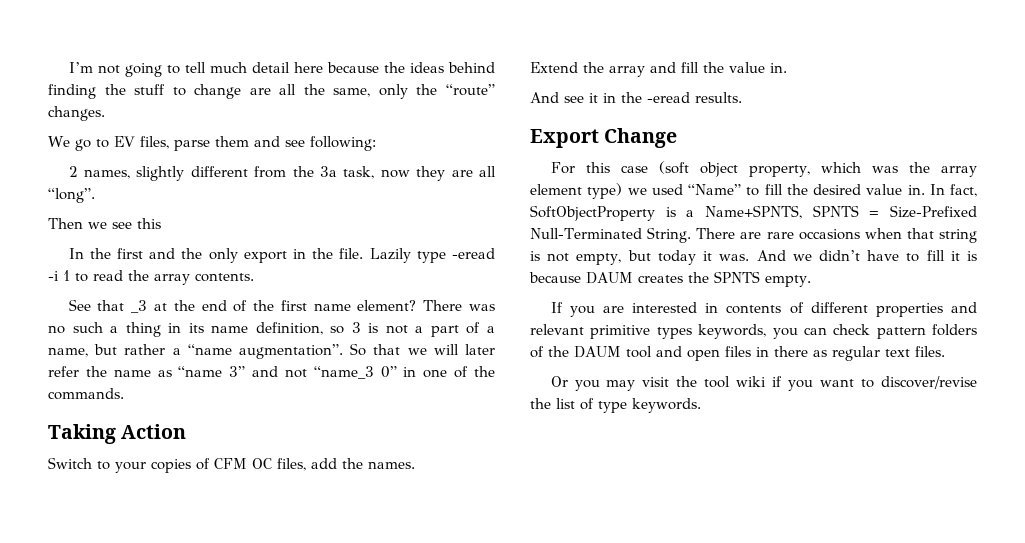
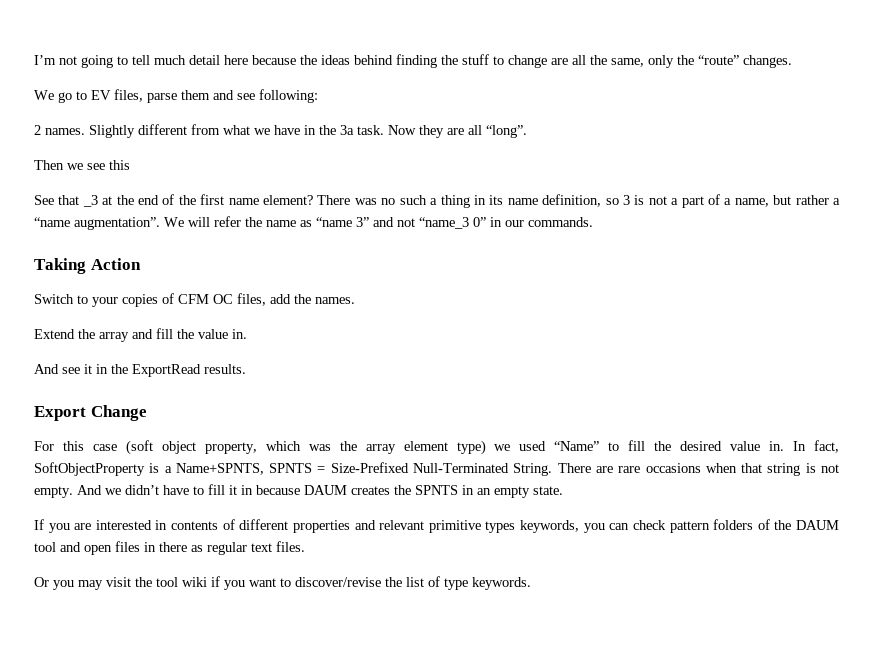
- 2 names, slightly different from the 3a task, now they are all “long”.
+ 2 names. Slightly different from what we have in the 3a task. Now they are all “long”.
- In the first and the only export in the file. Lazily type -eread -i 1 to read the array contents.
- So that we will later refer the name as “name 3” and not “name_3 0” in one of the commands.
+ We will refer the name as “name 3” and not “name_3 0” in our commands.
- And see it in the -eread results.
+ And see it in the ExportRead results.
- There are rare occasions when that string is not empty, but today it was.
+ There are rare occasions when that string is not empty.
- And we didn’t have to fill it is because DAUM creates the SPNTS empty.
+ And we didn’t have to fill it in because DAUM creates the SPNTS in an empty state.

